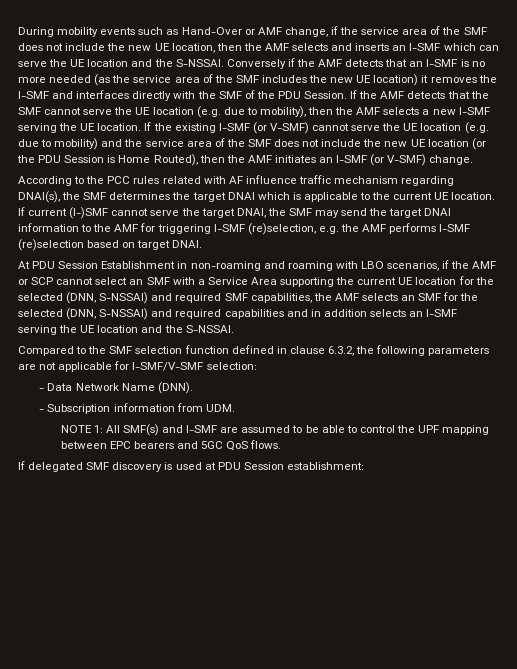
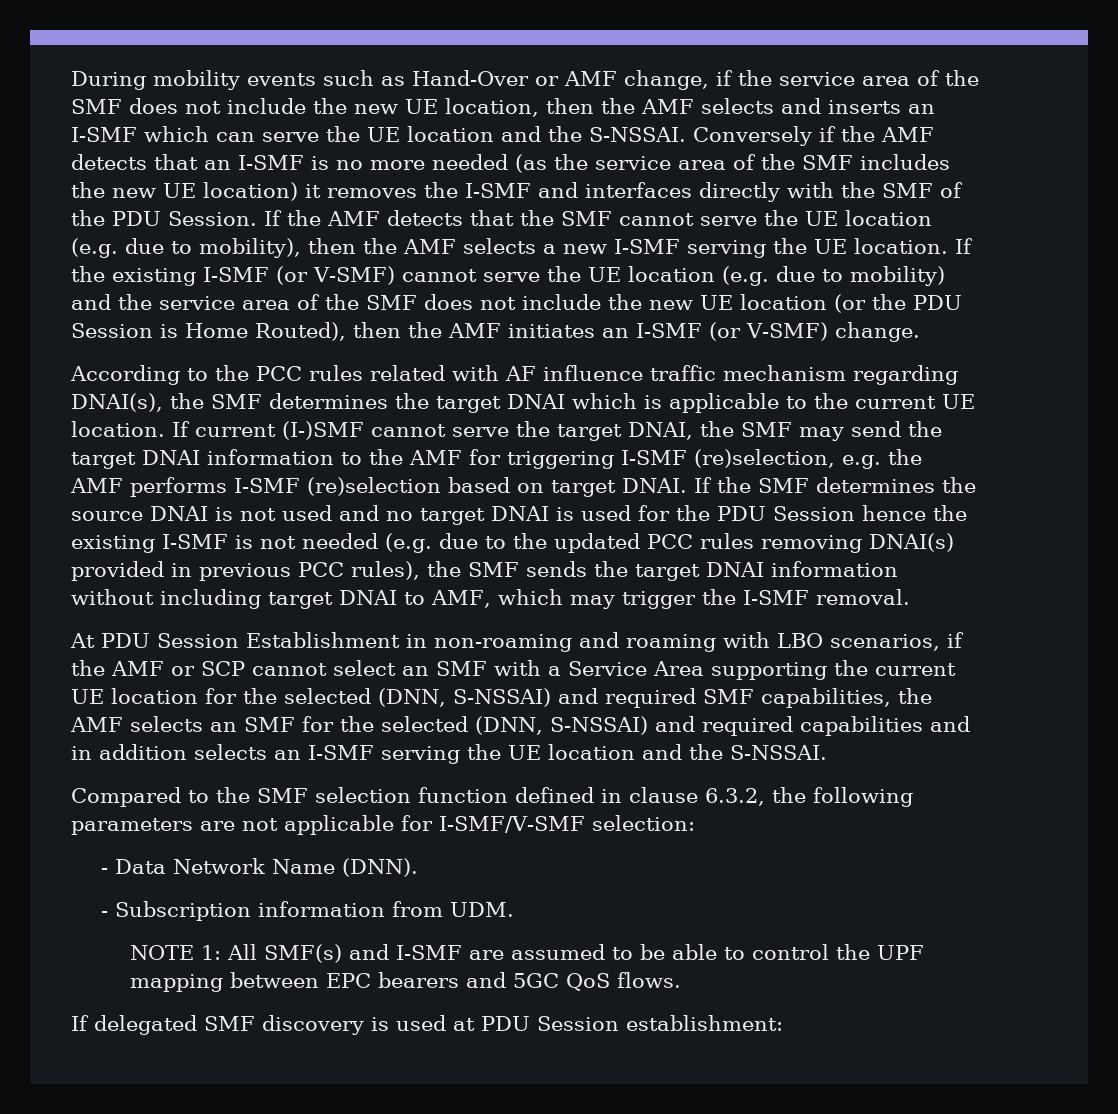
+ If the SMF determines the source DNAI is not used and no target DNAI is used for the PDU Session hence the existing I-SMF is not needed (e.g. due to the updated PCC rules removing DNAI(s) provided in previous PCC rules), the SMF sends the target DNAI information without including target DNAI to AMF, which may trigger the I-SMF removal.

